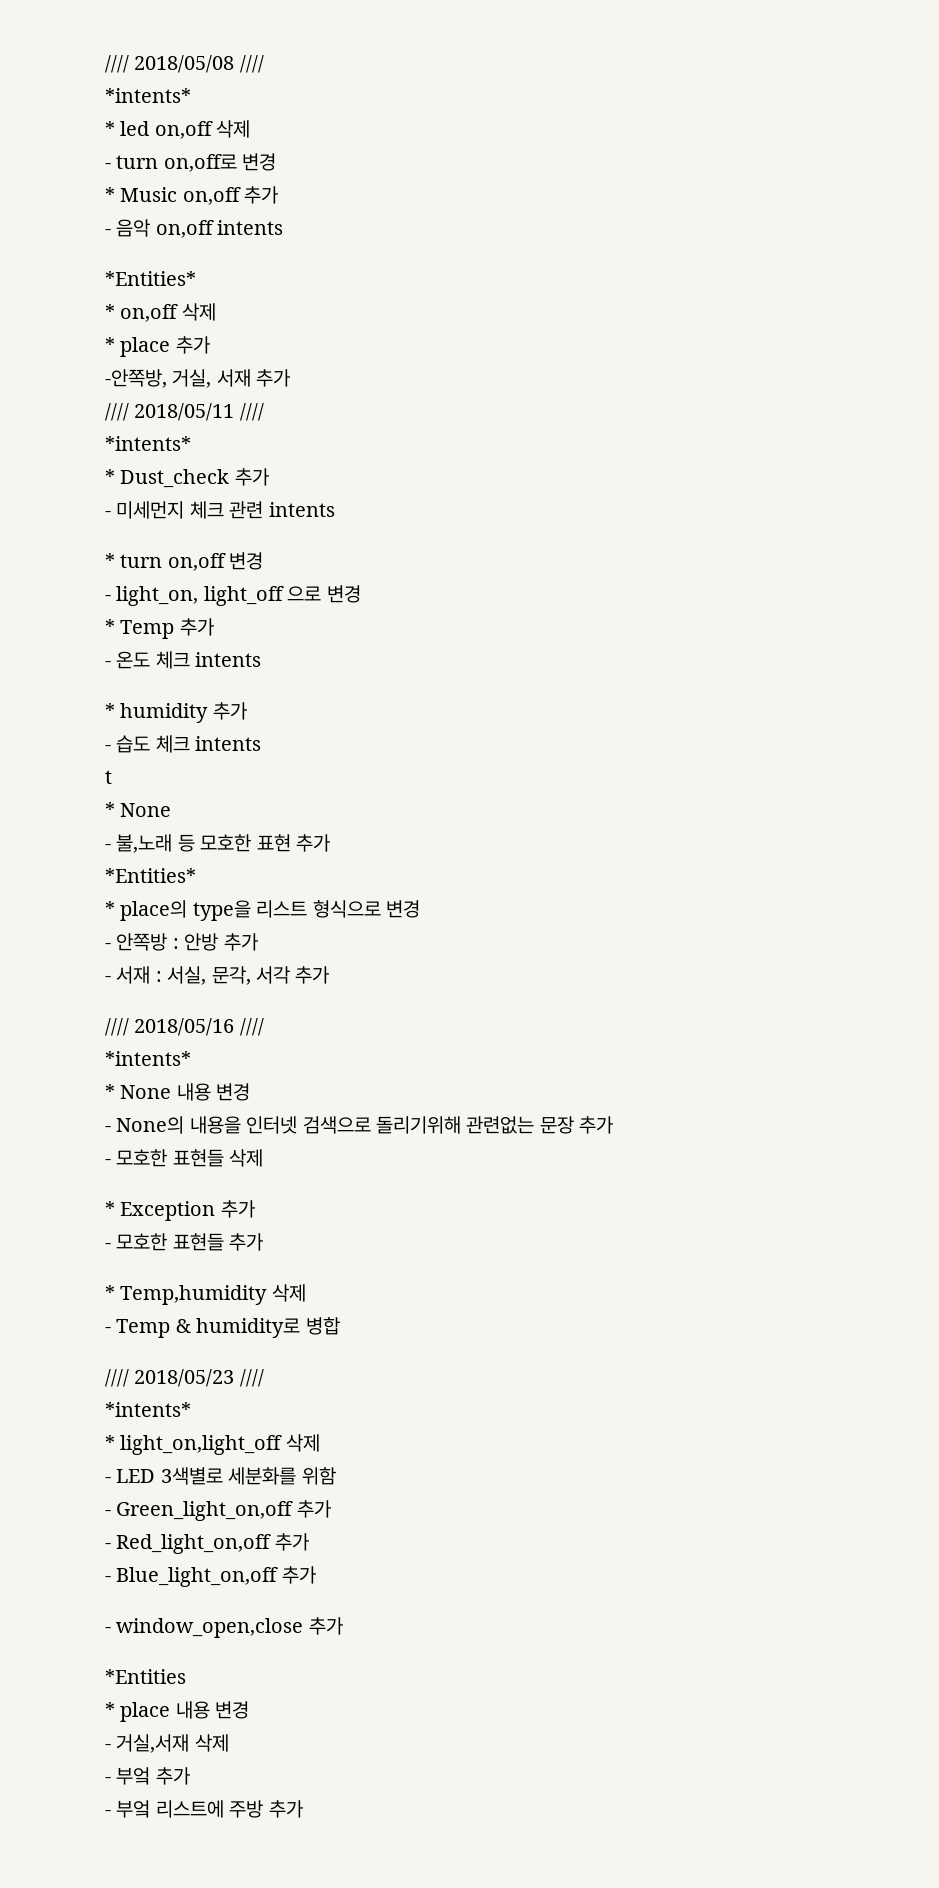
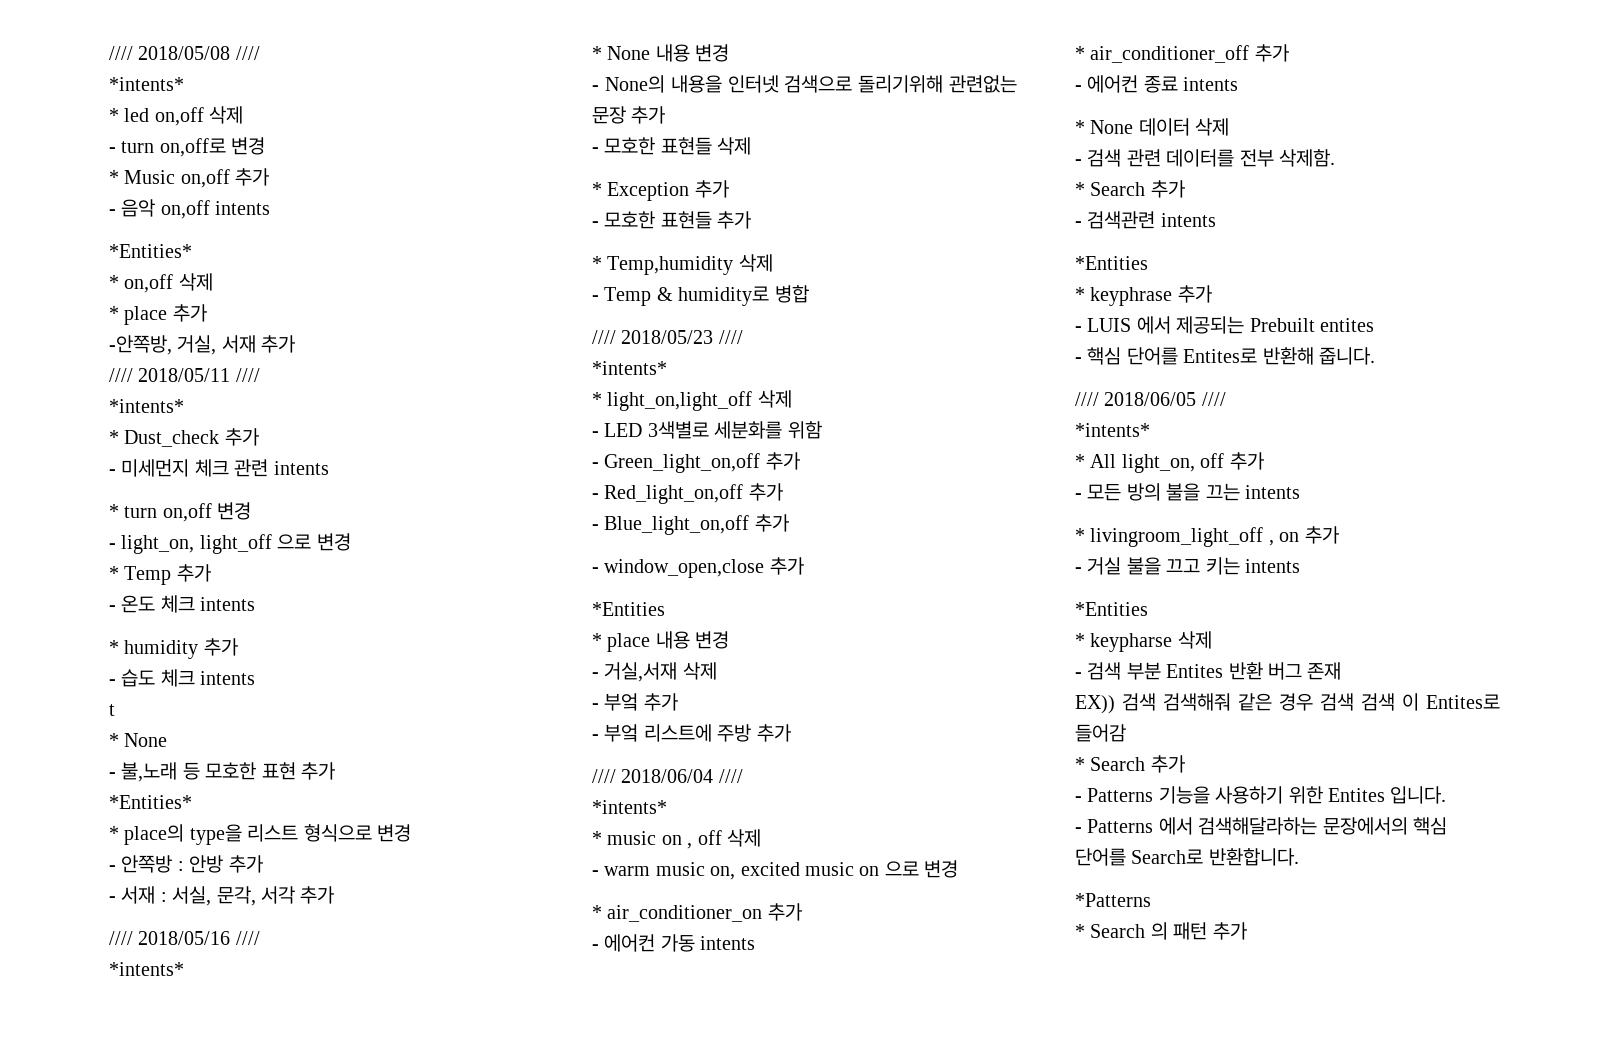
+ //// 2018/06/04 ////
+ *intents*
+ * music on , off 삭제
+ - warm music on, excited music on 으로 변경
+ * air_conditioner_on 추가
+ - 에어컨 가동 intents
+ * air_conditioner_off 추가
+ - 에어컨 종료 intents
+ * None 데이터 삭제
+ - 검색 관련 데이터를 전부 삭제함.
+ * Search 추가
+ - 검색관련 intents
+ *Entities
+ * keyphrase 추가
+ - LUIS 에서 제공되는 Prebuilt entites
+ - 핵심 단어를 Entites로 반환해 줍니다.
+ //// 2018/06/05 ////
+ *intents*
+ * All light_on, off 추가
+ - 모든 방의 불을 끄는 intents
+ * livingroom_light_off , on 추가
+ - 거실 불을 끄고 키는 intents
+ *Entities
+ * keypharse 삭제
+ - 검색 부분 Entites 반환 버그 존재
+ EX)) 검색 검색해줘 같은 경우 검색 검색 이 Entites로 들어감
+ * Search 추가
+ - Patterns 기능을 사용하기 위한 Entites 입니다.
+ - Patterns 에서 검색해달라하는 문장에서의 핵심 단어를 Search로 반환합니다.
+ *Patterns
+ * Search 의 패턴 추가

